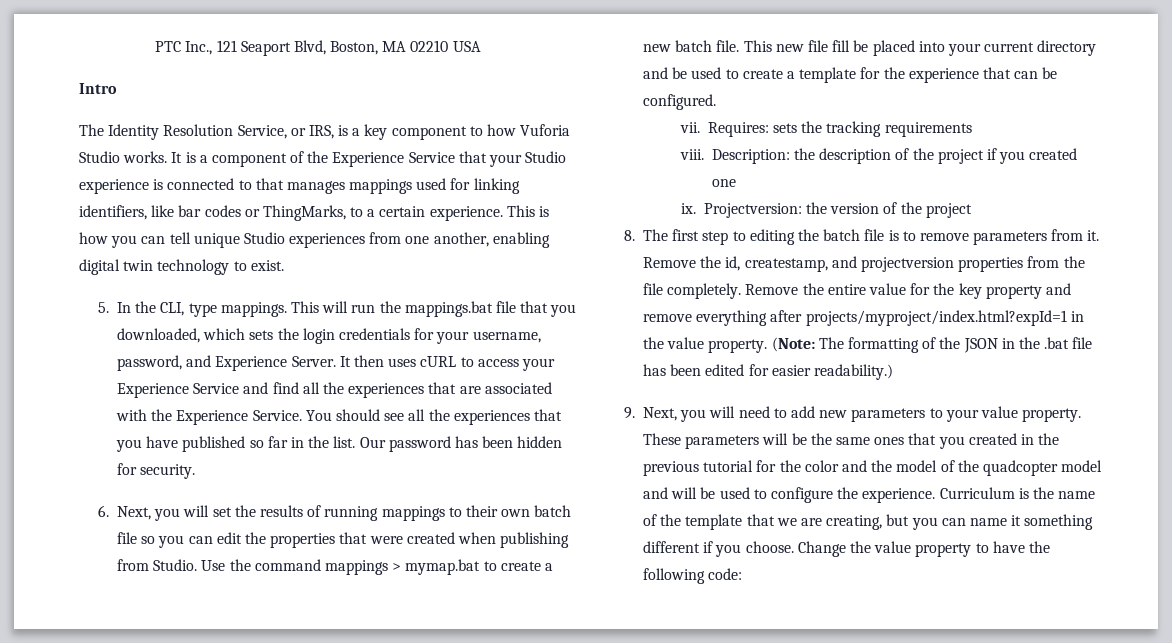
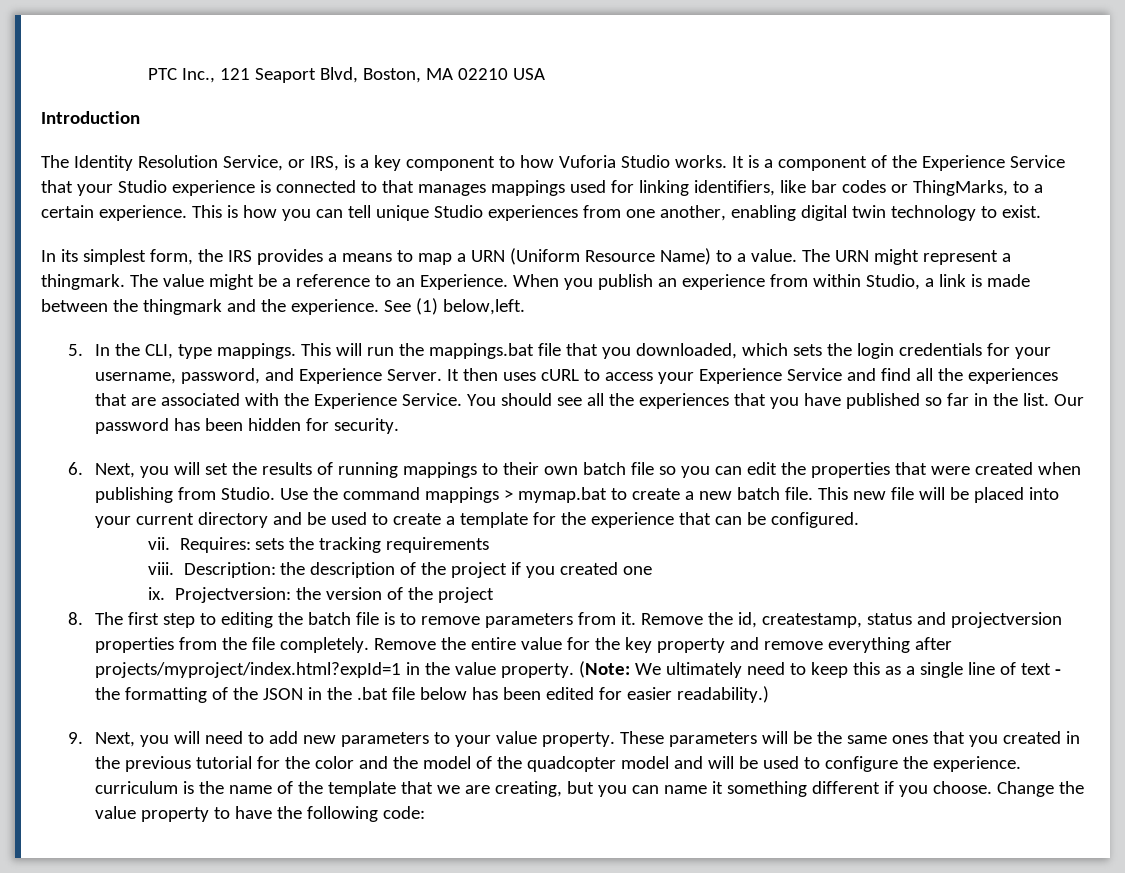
- Intro
+ Introduction
+ In its simplest form, the IRS provides a means to map a URN (Uniform Resource Name) to a value. The URN might represent a thingmark. The value might be a reference to an Experience. When you publish an experience from within Studio, a link is made between the thingmark and the experience. See (1) below,left.
- This new file fill be placed into your current directory and be used to create a template for the experience that can be configured.
+ This new file will be placed into your current directory and be used to create a template for the experience that can be configured.
- Remove the id, createstamp, and projectversion properties from the file completely.
+ Remove the id, createstamp, status and projectversion properties from the file completely.
- (Note: The formatting of the JSON in the .bat file has been edited for easier readability.)
+ (Note: We ultimately need to keep this as a single line of text - the formatting of the JSON in the .bat file below has been edited for easier readability.)
- These parameters will be the same ones that you created in the previous tutorial for the color and the model of the quadcopter model and will be used to configure the experience. Curriculum is the name of the template that we are creating, but you can name it something different if you choose.
+ These parameters will be the same ones that you created in the previous tutorial for the color and the model of the quadcopter model and will be used to configure the experience. curriculum is the name of the template that we are creating, but you can name it something different if you choose.

